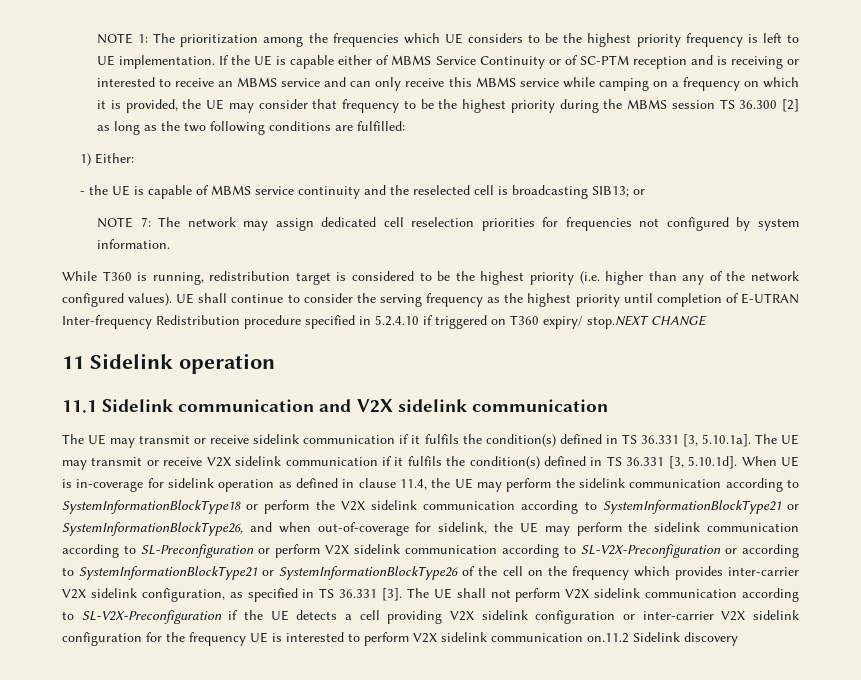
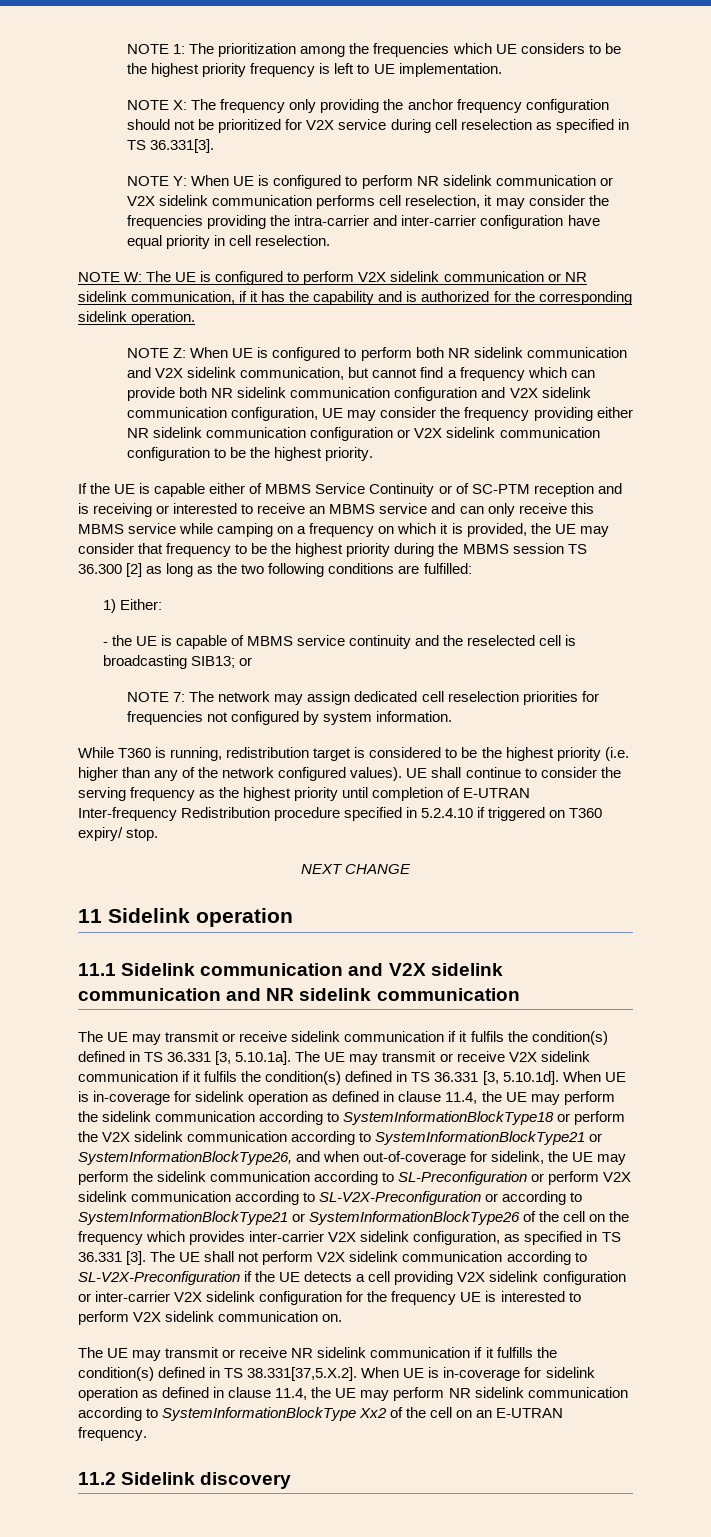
- The prioritization among the frequencies which UE considers to be the highest priority frequency is left to UE implementation. If the UE is capable either of MBMS Service Continuity or of SC-PTM reception and is receiving or interested to receive an MBMS service and can only receive this MBMS service while camping on a frequency on which it is provided, the UE may consider that frequency to be the highest priority during the MBMS session TS 36.300 [2] as long as the two following conditions are fulfilled:
+ The prioritization among the frequencies which UE considers to be the highest priority frequency is left to UE implementation.
+ NOTE X: The frequency only providing the anchor frequency configuration should not be prioritized for V2X service during cell reselection as specified in TS 36.331[3].
+ NOTE Y: When UE is configured to perform NR sidelink communication or V2X sidelink communication performs cell reselection, it may consider the frequencies providing the intra-carrier and inter-carrier configuration have equal priority in cell reselection.
+ NOTE W: The UE is configured to perform V2X sidelink communication or NR sidelink communication, if it has the capability and is authorized for the corresponding sidelink operation.
+ NOTE Z: When UE is configured to perform both NR sidelink communication and V2X sidelink communication, but cannot find a frequency which can provide both NR sidelink communication configuration and V2X sidelink communication configuration, UE may consider the frequency providing either NR sidelink communication configuration or V2X sidelink communication configuration to be the highest priority.
+ If the UE is capable either of MBMS Service Continuity or of SC-PTM reception and is receiving or interested to receive an MBMS service and can only receive this MBMS service while camping on a frequency on which it is provided, the UE may consider that frequency to be the highest priority during the MBMS session TS 36.300 [2] as long as the two following conditions are fulfilled:
- UE shall continue to consider the serving frequency as the highest priority until completion of E-UTRAN Inter-frequency Redistribution procedure specified in 5.2.4.10 if triggered on T360 expiry/ stop.NEXT CHANGE
+ UE shall continue to consider the serving frequency as the highest priority until completion of E-UTRAN Inter-frequency Redistribution procedure specified in 5.2.4.10 if triggered on T360 expiry/ stop.
+ NEXT CHANGE
- 11.1 Sidelink communication and V2X sidelink communication
+ 11.1 Sidelink communication and V2X sidelink communication and NR sidelink communication
- The UE shall not perform V2X sidelink communication according to SL-V2X-Preconfiguration if the UE detects a cell providing V2X sidelink configuration or inter-carrier V2X sidelink configuration for the frequency UE is interested to perform V2X sidelink communication on.11.2 Sidelink discovery
+ The UE shall not perform V2X sidelink communication according to SL-V2X-Preconfiguration if the UE detects a cell providing V2X sidelink configuration or inter-carrier V2X sidelink configuration for the frequency UE is interested to perform V2X sidelink communication on.
+ The UE may transmit or receive NR sidelink communication if it fulfills the condition(s) defined in TS 38.331[37,5.X.2]. When UE is in-coverage for sidelink operation as defined in clause 11.4, the UE may perform NR sidelink communication according to SystemInformationBlockType Xx2 of the cell on an E-UTRAN frequency.
+ 11.2 Sidelink discovery

